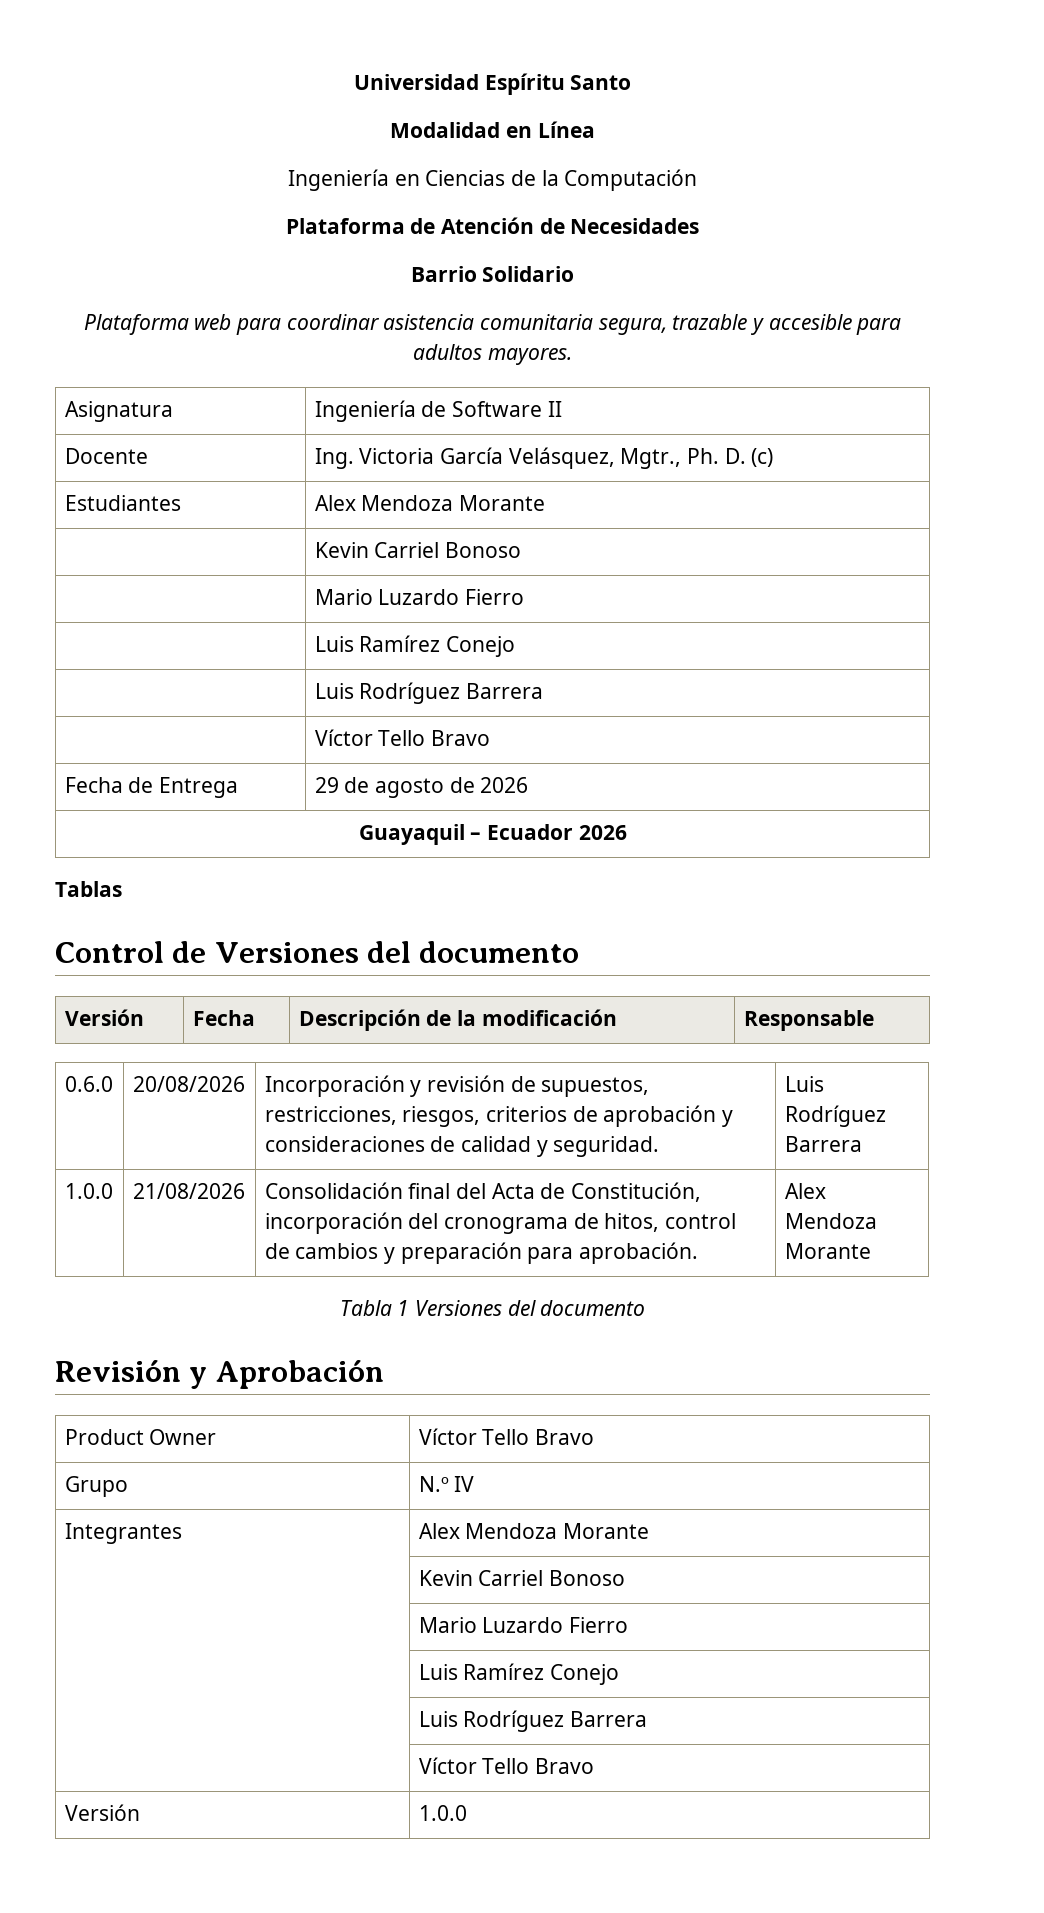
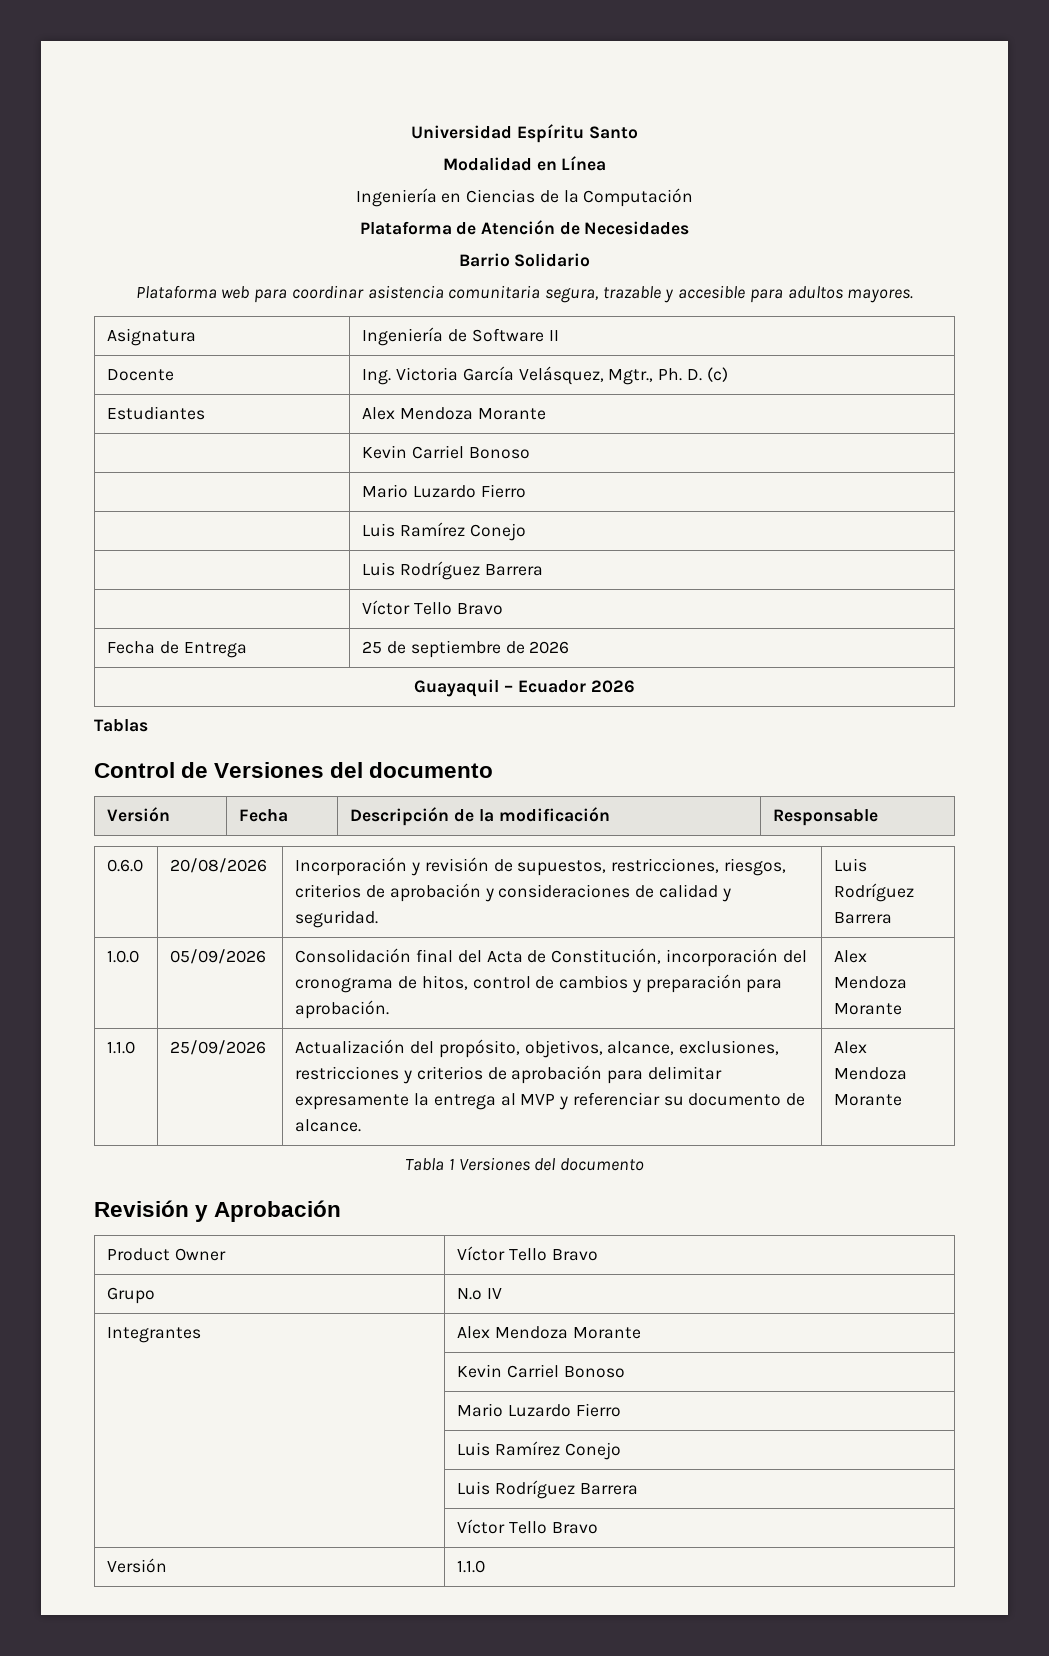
- Fecha de Entrega | 29 de agosto de 2026
+ Fecha de Entrega | 25 de septiembre de 2026
- 1.0.0 | 21/08/2026 | Consolidación final del Acta de Constitución, incorporación del cronograma de hitos, control de cambios y preparación para aprobación. | Alex Mendoza Morante
+ 1.0.0 | 05/09/2026 | Consolidación final del Acta de Constitución, incorporación del cronograma de hitos, control de cambios y preparación para aprobación. | Alex Mendoza Morante
+ 1.1.0 | 25/09/2026 | Actualización del propósito, objetivos, alcance, exclusiones, restricciones y criterios de aprobación para delimitar expresamente la entrega al MVP y referenciar su documento de alcance. | Alex Mendoza Morante
- Versión | 1.0.0
+ Versión | 1.1.0

